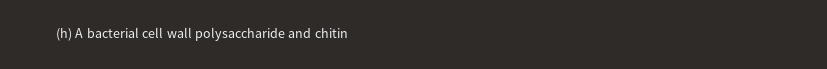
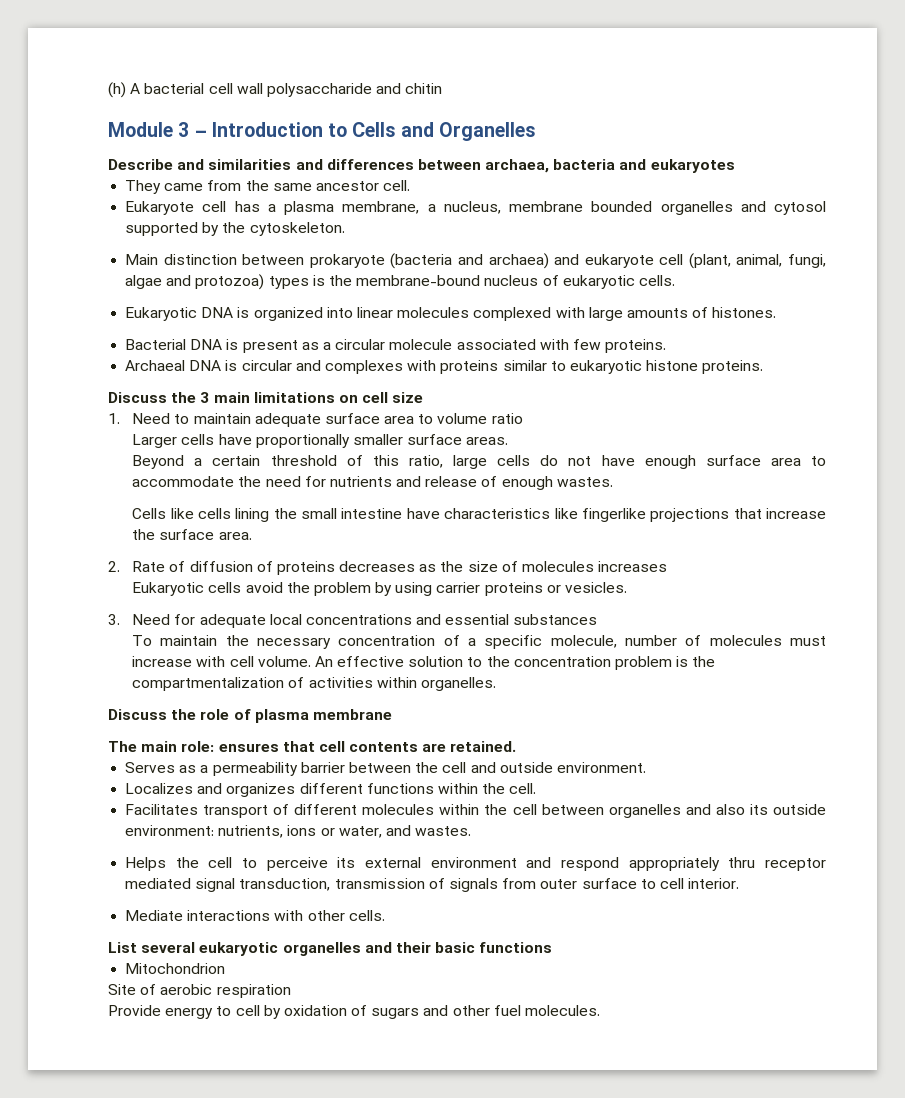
+ Module 3 – Introduction to Cells and Organelles
+ Describe and similarities and differences between archaea, bacteria and eukaryotes
+ They came from the same ancestor cell.
+ Eukaryote cell has a plasma membrane, a nucleus, membrane bounded organelles and cytosol supported by the cytoskeleton.
+ Main distinction between prokaryote (bacteria and archaea) and eukaryote cell (plant, animal, fungi, algae and protozoa) types is the membrane-bound nucleus of eukaryotic cells.
+ Eukaryotic DNA is organized into linear molecules complexed with large amounts of histones.
+ Bacterial DNA is present as a circular molecule associated with few proteins.
+ Archaeal DNA is circular and complexes with proteins similar to eukaryotic histone proteins.
+ Discuss the 3 main limitations on cell size
+ 1. Need to maintain adequate surface area to volume ratio
+ Larger cells have proportionally smaller surface areas.
+ Beyond a certain threshold of this ratio, large cells do not have enough surface area to accommodate the need for nutrients and release of enough wastes.
+ Cells like cells lining the small intestine have characteristics like fingerlike projections that increase the surface area.
+ 2. Rate of diffusion of proteins decreases as the size of molecules increases
+ Eukaryotic cells avoid the problem by using carrier proteins or vesicles.
+ 3. Need for adequate local concentrations and essential substances
+ To maintain the necessary concentration of a specific molecule, number of molecules must increase with cell volume. An effective solution to the concentration problem is the compartmentalization of activities within organelles.
+ Discuss the role of plasma membrane
+ The main role: ensures that cell contents are retained.
+ Serves as a permeability barrier between the cell and outside environment.
+ Localizes and organizes different functions within the cell.
+ Facilitates transport of different molecules within the cell between organelles and also its outside environment: nutrients, ions or water, and wastes.
+ Helps the cell to perceive its external environment and respond appropriately thru receptor mediated signal transduction, transmission of signals from outer surface to cell interior.
+ Mediate interactions with other cells.
+ List several eukaryotic organelles and their basic functions
+ Mitochondrion
+ Site of aerobic respiration
+ Provide energy to cell by oxidation of sugars and other fuel molecules.

